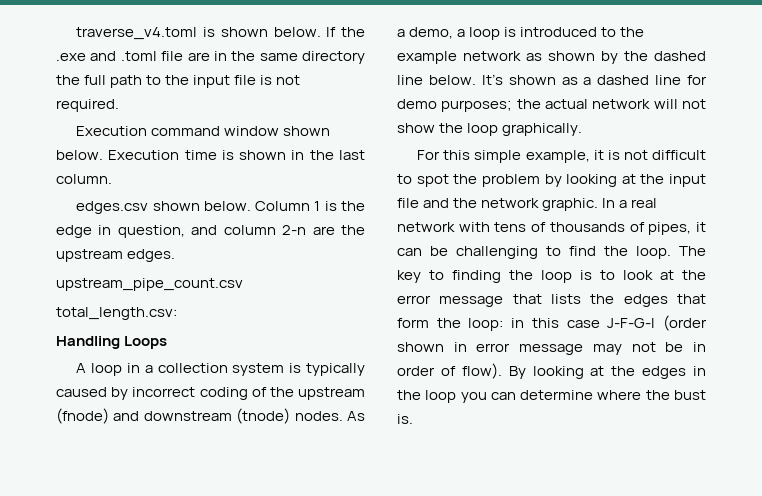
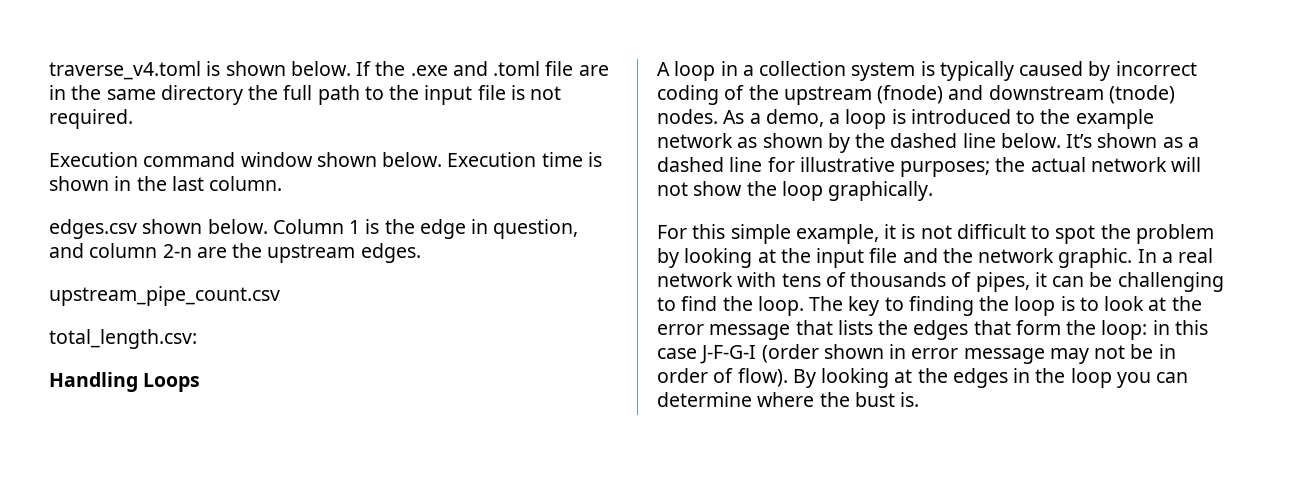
- It’s shown as a dashed line for demo purposes; the actual network will not show the loop graphically.
+ It’s shown as a dashed line for illustrative purposes; the actual network will not show the loop graphically.

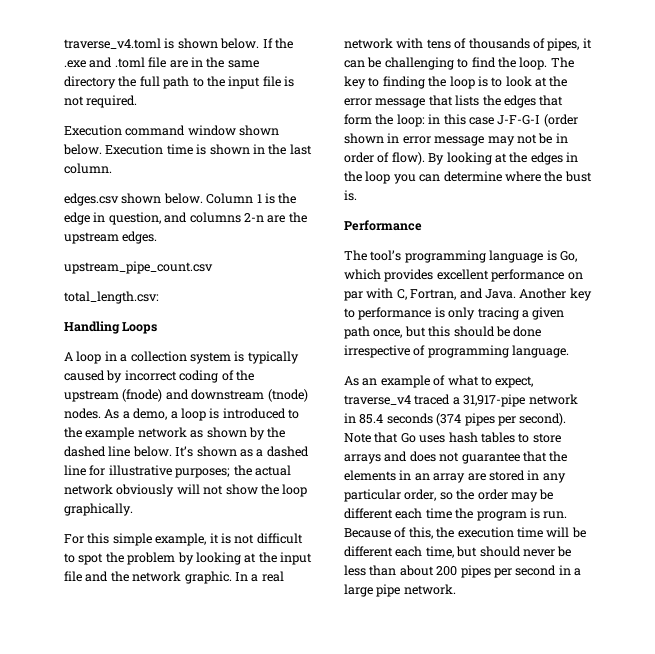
- Column 1 is the edge in question, and column 2-n are the upstream edges.
+ Column 1 is the edge in question, and columns 2-n are the upstream edges.
- It’s shown as a dashed line for illustrative purposes; the actual network will not show the loop graphically.
+ It’s shown as a dashed line for illustrative purposes; the actual network obviously will not show the loop graphically.
+ Performance
+ The tool’s programming language is Go, which provides excellent performance on par with C, Fortran, and Java. Another key to performance is only tracing a given path once, but this should be done irrespective of programming language.
+ As an example of what to expect, traverse_v4 traced a 31,917-pipe network in 85.4 seconds (374 pipes per second). Note that Go uses hash tables to store arrays and does not guarantee that the elements in an array are stored in any particular order, so the order may be different each time the program is run. Because of this, the execution time will be different each time, but should never be less than about 200 pipes per second in a large pipe network.

